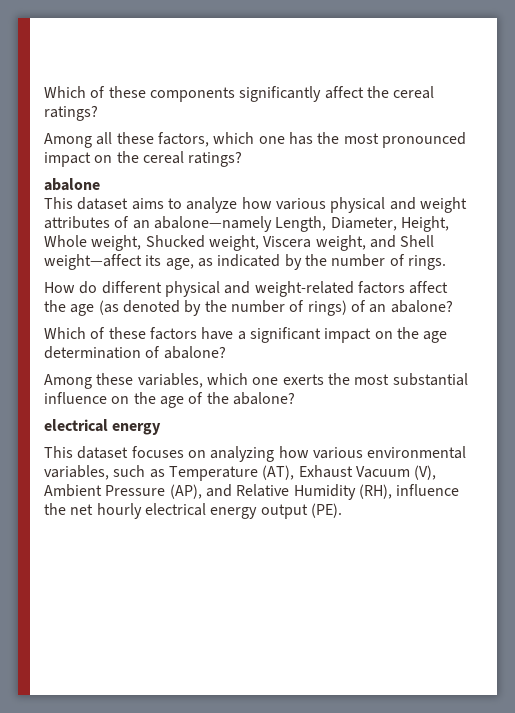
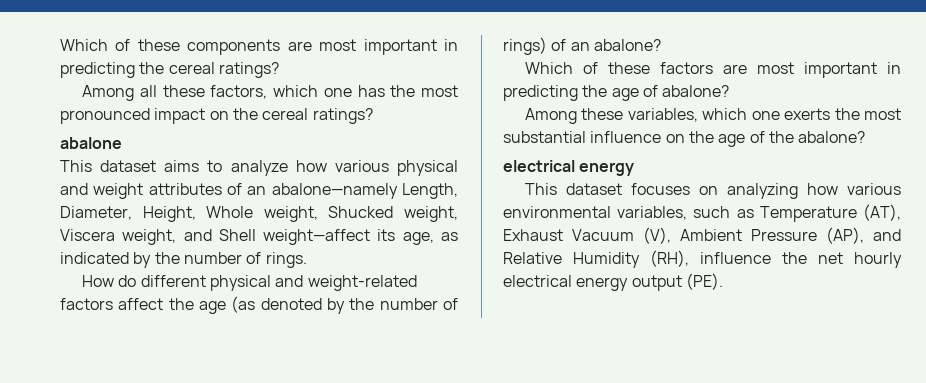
- Which of these components significantly affect the cereal ratings?
+ Which of these components are most important in predicting the cereal ratings?
- Which of these factors have a significant impact on the age determination of abalone?
+ Which of these factors are most important in predicting the age of abalone?

